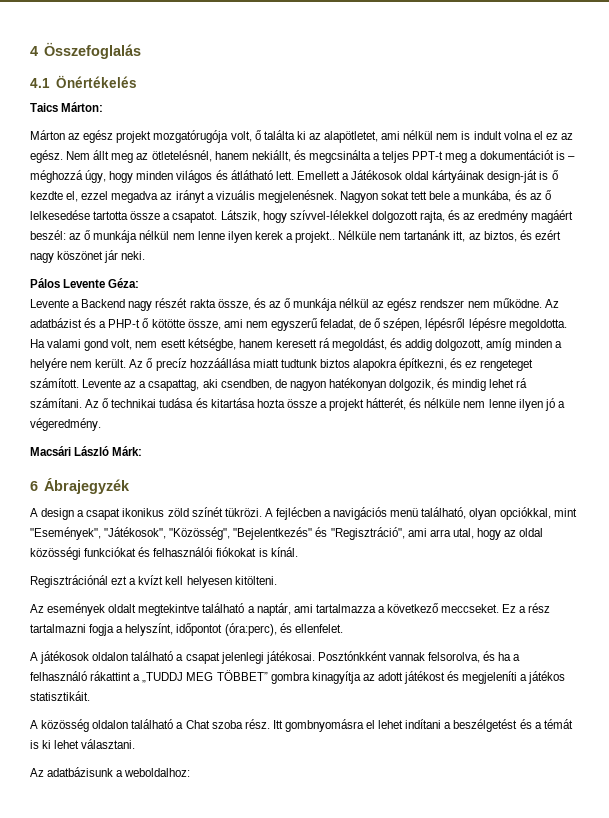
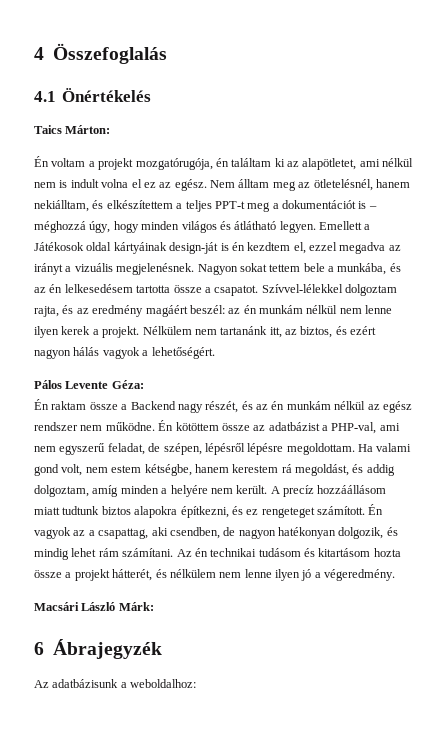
- Márton az egész projekt mozgatórugója volt, ő találta ki az alapötletet, ami nélkül nem is indult volna el ez az egész.
+ Én voltam a projekt mozgatórugója, én találtam ki az alapötletet, ami nélkül nem is indult volna el ez az egész.
- Nem állt meg az ötletelésnél, hanem nekiállt, és megcsinálta a teljes PPT-t meg a dokumentációt is – méghozzá úgy, hogy minden világos és átlátható lett.
+ Nem álltam meg az ötletelésnél, hanem nekiálltam, és elkészítettem a teljes PPT-t meg a dokumentációt is – méghozzá úgy, hogy minden világos és átlátható legyen.
- Emellett a Játékosok oldal kártyáinak design-ját is ő kezdte el, ezzel megadva az irányt a vizuális megjelenésnek.
+ Emellett a Játékosok oldal kártyáinak design-ját is én kezdtem el, ezzel megadva az irányt a vizuális megjelenésnek.
- Nagyon sokat tett bele a munkába, és az ő lelkesedése tartotta össze a csapatot.
+ Nagyon sokat tettem bele a munkába, és az én lelkesedésem tartotta össze a csapatot.
- Látszik, hogy szívvel-lélekkel dolgozott rajta, és az eredmény magáért beszél: az ő munkája nélkül nem lenne ilyen kerek a projekt.. Nélküle nem tartanánk itt, az biztos, és ezért nagy köszönet jár neki.
+ Szívvel-lélekkel dolgoztam rajta, és az eredmény magáért beszél: az én munkám nélkül nem lenne ilyen kerek a projekt. Nélkülem nem tartanánk itt, az biztos, és ezért nagyon hálás vagyok a lehetőségért.
  Pálos Levente Géza:
- Levente a Backend nagy részét rakta össze, és az ő munkája nélkül az egész rendszer nem működne.
+ Én raktam össze a Backend nagy részét, és az én munkám nélkül az egész rendszer nem működne.
- Az adatbázist és a PHP-t ő kötötte össze, ami nem egyszerű feladat, de ő szépen, lépésről lépésre megoldotta.
+ Én kötöttem össze az adatbázist a PHP-val, ami nem egyszerű feladat, de szépen, lépésről lépésre megoldottam.
- Ha valami gond volt, nem esett kétségbe, hanem keresett rá megoldást, és addig dolgozott, amíg minden a helyére nem került.
+ Ha valami gond volt, nem estem kétségbe, hanem kerestem rá megoldást, és addig dolgoztam, amíg minden a helyére nem került.
- Az ő precíz hozzáállása miatt tudtunk biztos alapokra építkezni, és ez rengeteget számított.
+ A precíz hozzáállásom miatt tudtunk biztos alapokra építkezni, és ez rengeteget számított.
- Levente az a csapattag, aki csendben, de nagyon hatékonyan dolgozik, és mindig lehet rá számítani.
+ Én vagyok az a csapattag, aki csendben, de nagyon hatékonyan dolgozik, és mindig lehet rám számítani.
- Az ő technikai tudása és kitartása hozta össze a projekt hátterét, és nélküle nem lenne ilyen jó a végeredmény.
+ Az én technikai tudásom és kitartásom hozta össze a projekt hátterét, és nélkülem nem lenne ilyen jó a végeredmény.
- A design a csapat ikonikus zöld színét tükrözi. A fejlécben a navigációs menü található, olyan opciókkal, mint "Események", "Játékosok", "Közösség", "Bejelentkezés" és "Regisztráció", ami arra utal, hogy az oldal közösségi funkciókat és felhasználói fiókokat is kínál.
- Regisztrációnál ezt a kvízt kell helyesen kitölteni.
- Az események oldalt megtekintve található a naptár, ami tartalmazza a következő meccseket. Ez a rész tartalmazni fogja a helyszínt, időpontot (óra:perc), és ellenfelet.
- A játékosok oldalon található a csapat jelenlegi játékosai. Posztónkként vannak felsorolva, és ha a felhasználó rákattint a „TUDDJ MEG TÖBBET” gombra kinagyítja az adott játékost és megjeleníti a játékos statisztikáit.
- A közösség oldalon található a Chat szoba rész. Itt gombnyomásra el lehet indítani a beszélgetést és a témát is ki lehet választani.

